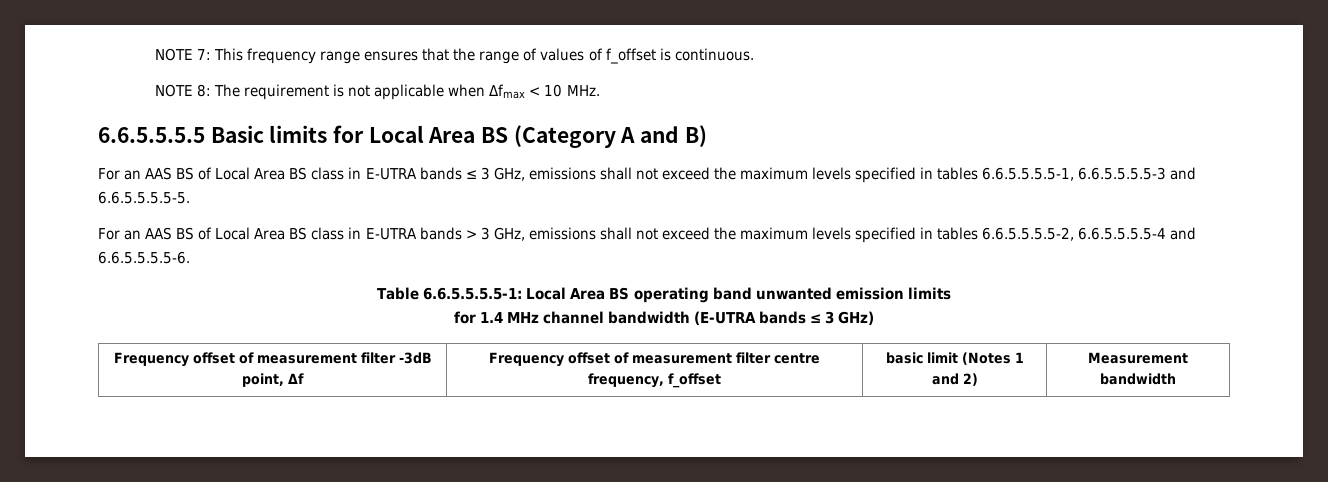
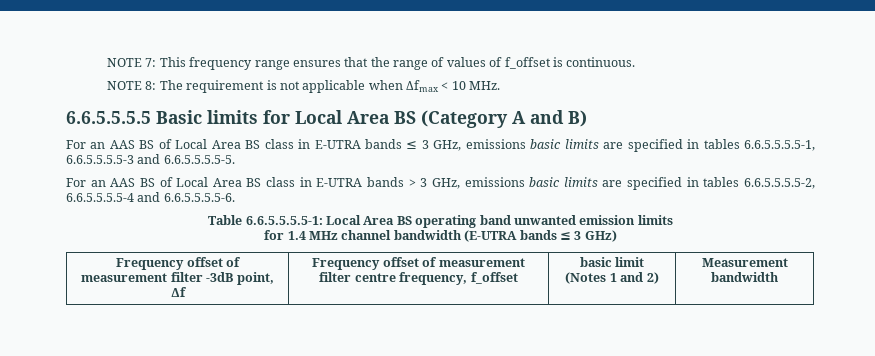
- For an AAS BS of Local Area BS class in E-UTRA bands ≤ 3 GHz, emissions shall not exceed the maximum levels specified in tables 6.6.5.5.5.5-1, 6.6.5.5.5.5-3 and 6.6.5.5.5.5-5.
+ For an AAS BS of Local Area BS class in E-UTRA bands ≤ 3 GHz, emissions basic limits are specified in tables 6.6.5.5.5.5-1, 6.6.5.5.5.5-3 and 6.6.5.5.5.5-5.
- For an AAS BS of Local Area BS class in E-UTRA bands > 3 GHz, emissions shall not exceed the maximum levels specified in tables 6.6.5.5.5.5-2, 6.6.5.5.5.5-4 and 6.6.5.5.5.5-6.
+ For an AAS BS of Local Area BS class in E-UTRA bands > 3 GHz, emissions basic limits are specified in tables 6.6.5.5.5.5-2, 6.6.5.5.5.5-4 and 6.6.5.5.5.5-6.

